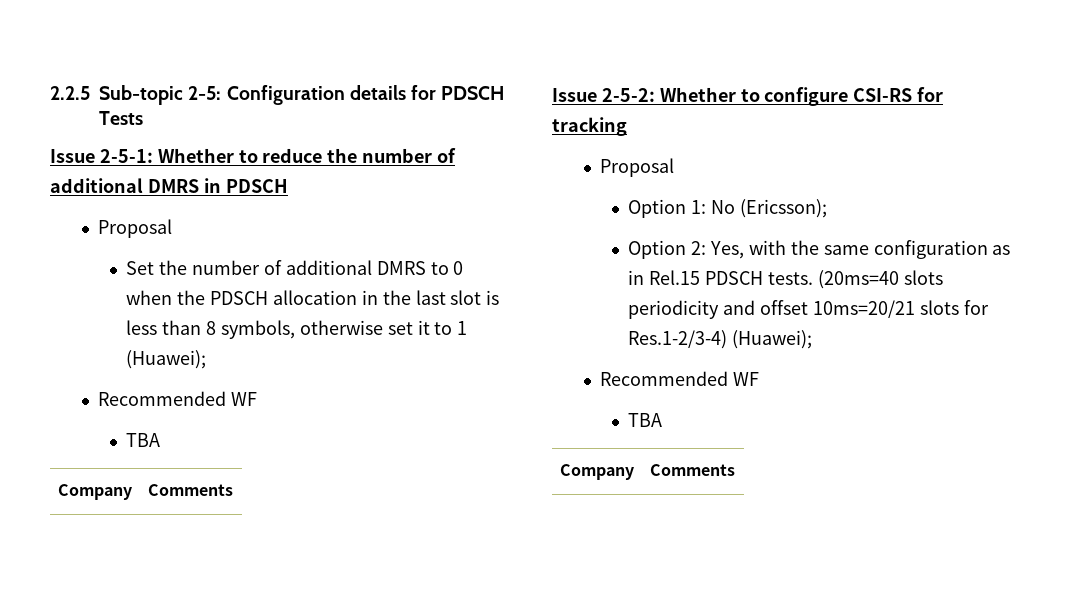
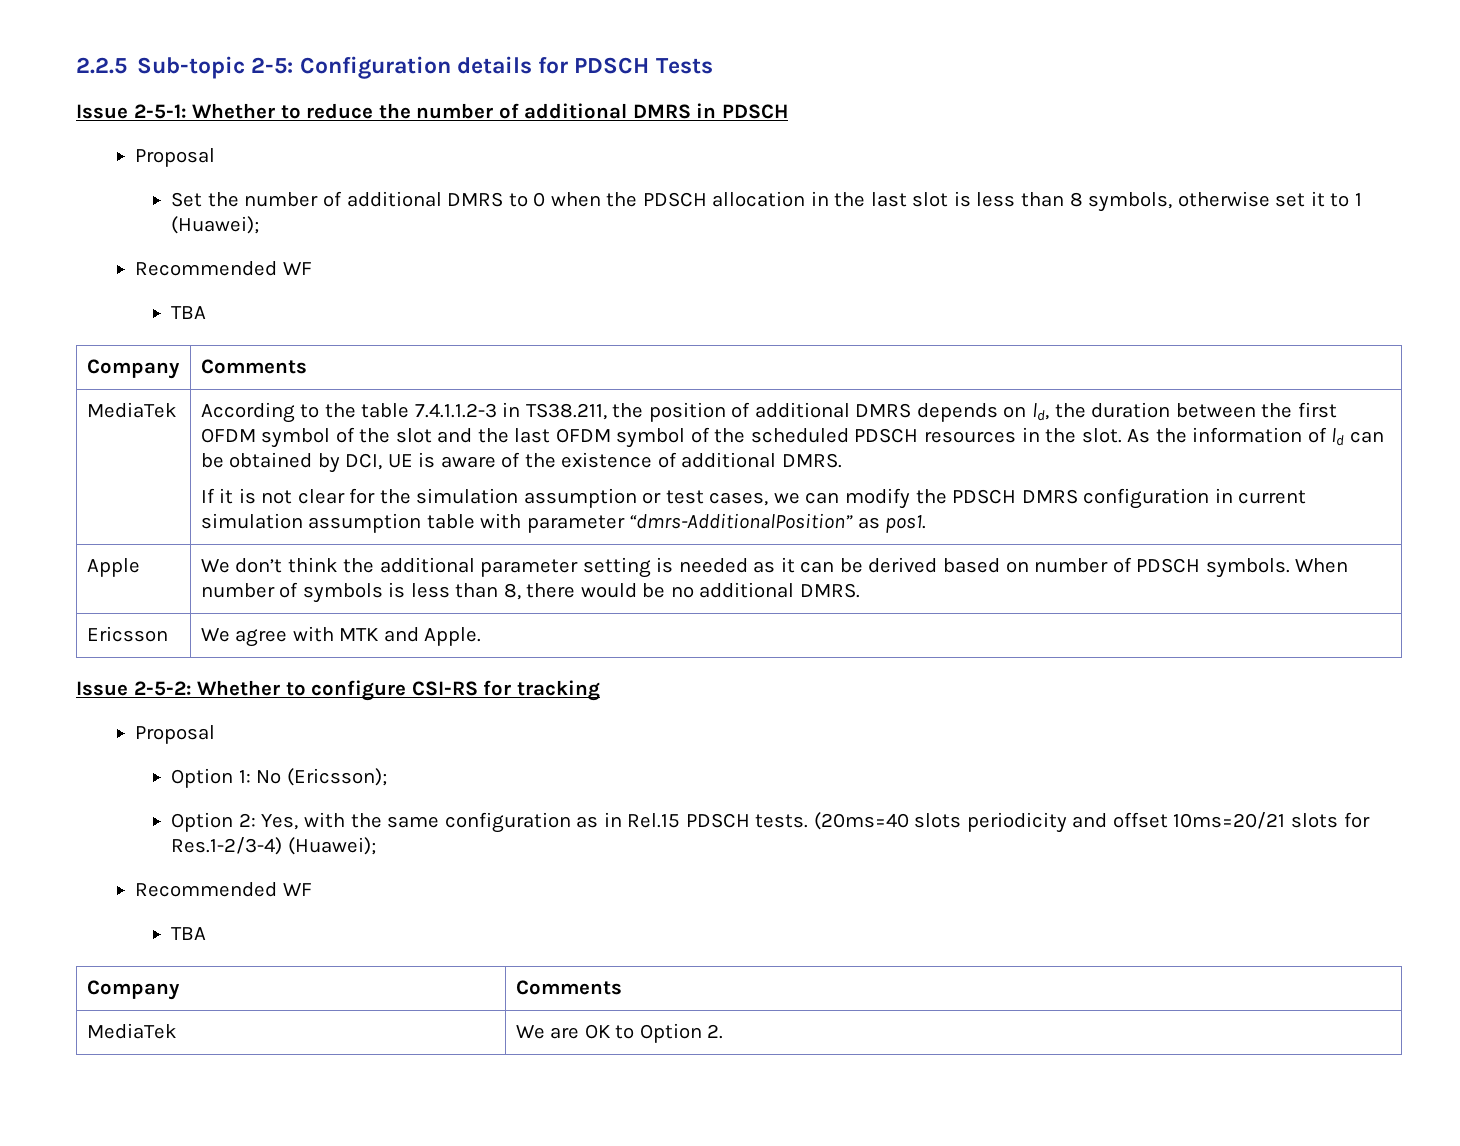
+ MediaTek | According to the table 7.4.1.1.2-3 in TS38.211, the position of additional DMRS depends on ld, the duration between the first OFDM symbol of the slot and the last OFDM symbol of the scheduled PDSCH resources in the slot. As the information of ld can be obtained by DCI, UE is aware of the existence of additional DMRS.
+ If it is not clear for the simulation assumption or test cases, we can modify the PDSCH DMRS configuration in current simulation assumption table with parameter “dmrs-AdditionalPosition” as pos1.
+ Apple | We don’t think the additional parameter setting is needed as it can be derived based on number of PDSCH symbols. When number of symbols is less than 8, there would be no additional DMRS.
+ Ericsson | We agree with MTK and Apple.
+ MediaTek | We are OK to Option 2.

